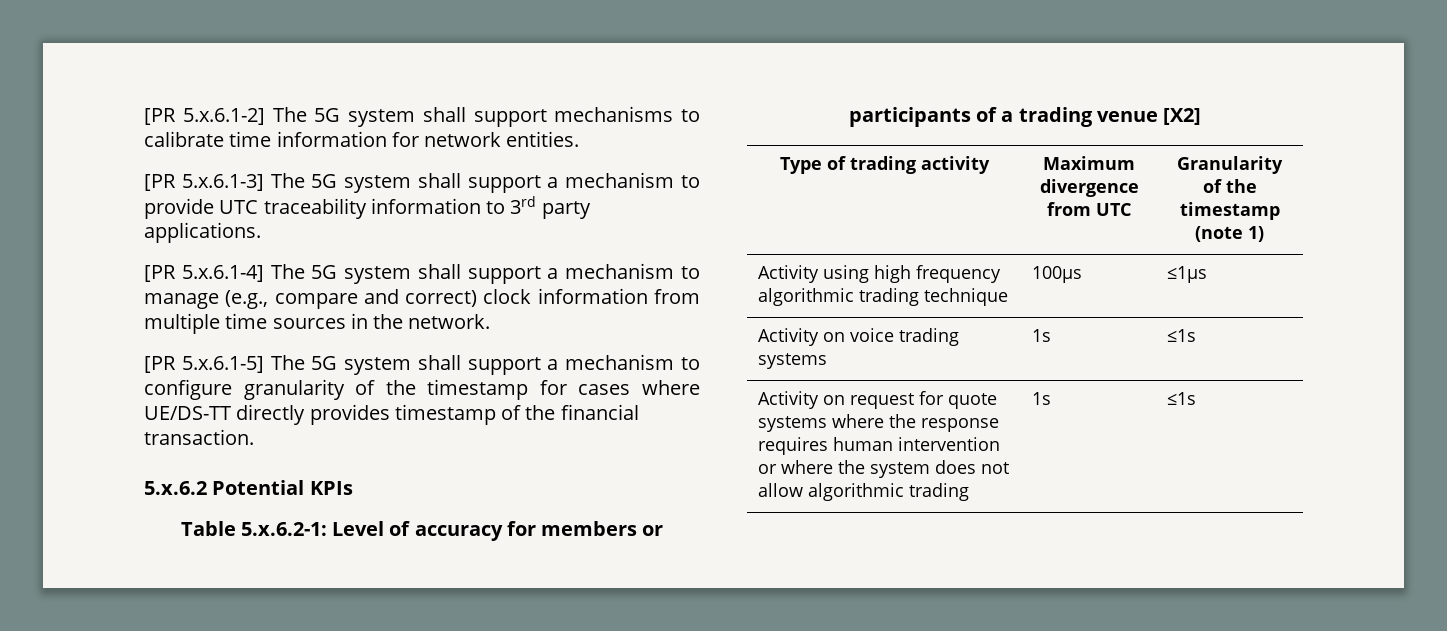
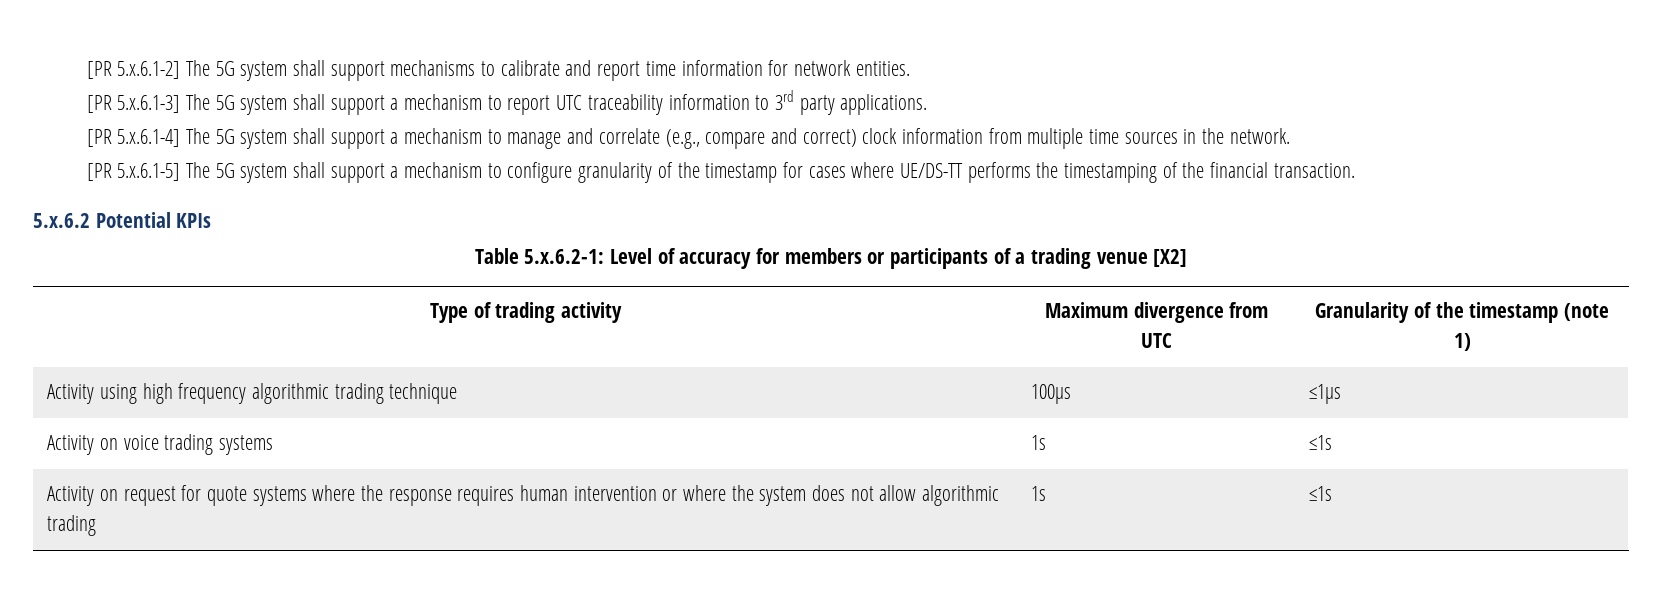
- [PR 5.x.6.1-2] The 5G system shall support mechanisms to calibrate time information for network entities.
+ [PR 5.x.6.1-2] The 5G system shall support mechanisms to calibrate and report time information for network entities.
- [PR 5.x.6.1-3] The 5G system shall support a mechanism to provide UTC traceability information to 3rd party applications.
+ [PR 5.x.6.1-3] The 5G system shall support a mechanism to report UTC traceability information to 3rd party applications.
- [PR 5.x.6.1-4] The 5G system shall support a mechanism to manage (e.g., compare and correct) clock information from multiple time sources in the network.
+ [PR 5.x.6.1-4] The 5G system shall support a mechanism to manage and correlate (e.g., compare and correct) clock information from multiple time sources in the network.
- [PR 5.x.6.1-5] The 5G system shall support a mechanism to configure granularity of the timestamp for cases where UE/DS-TT directly provides timestamp of the financial transaction.
+ [PR 5.x.6.1-5] The 5G system shall support a mechanism to configure granularity of the timestamp for cases where UE/DS-TT performs the timestamping of the financial transaction.

